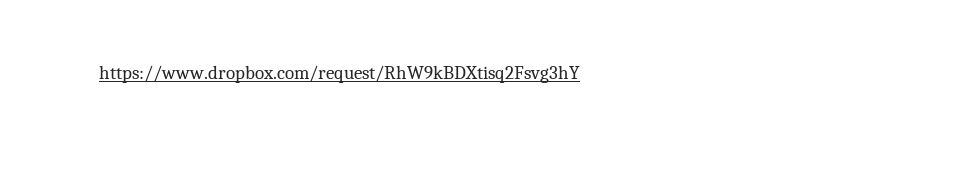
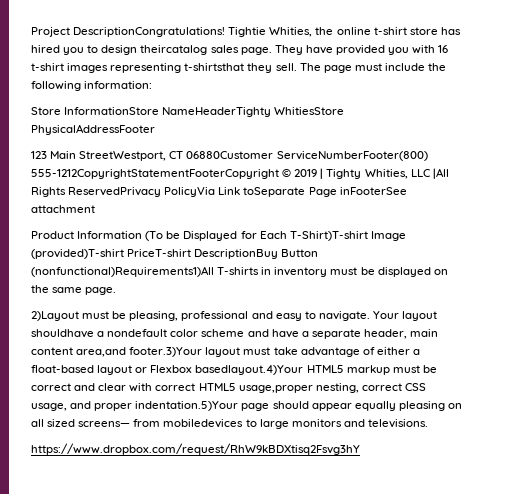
+ Project DescriptionCongratulations! Tightie Whities, the online t-shirt store has hired you to design theircatalog sales page. They have provided you with 16 t-shirt images representing t-shirtsthat they sell. The page must include the following information:
+ Store InformationStore NameHeaderTighty WhitiesStore PhysicalAddressFooter
+ 123 Main StreetWestport, CT 06880Customer ServiceNumberFooter(800) 555-1212CopyrightStatementFooterCopyright © 2019 | Tighty Whities, LLC |All Rights ReservedPrivacy PolicyVia Link toSeparate Page inFooterSee attachment
+ Product Information (To be Displayed for Each T-Shirt)T-shirt Image (provided)T-shirt PriceT-shirt DescriptionBuy Button (nonfunctional)Requirements1)All T-shirts in inventory must be displayed on the same page.
+ 2)Layout must be pleasing, professional and easy to navigate. Your layout shouldhave a nondefault color scheme and have a separate header, main content area,and footer.3)Your layout must take advantage of either a float-based layout or Flexbox basedlayout.4)Your HTML5 markup must be correct and clear with correct HTML5 usage,proper nesting, correct CSS usage, and proper indentation.5)Your page should appear equally pleasing on all sized screens— from mobiledevices to large monitors and televisions.

